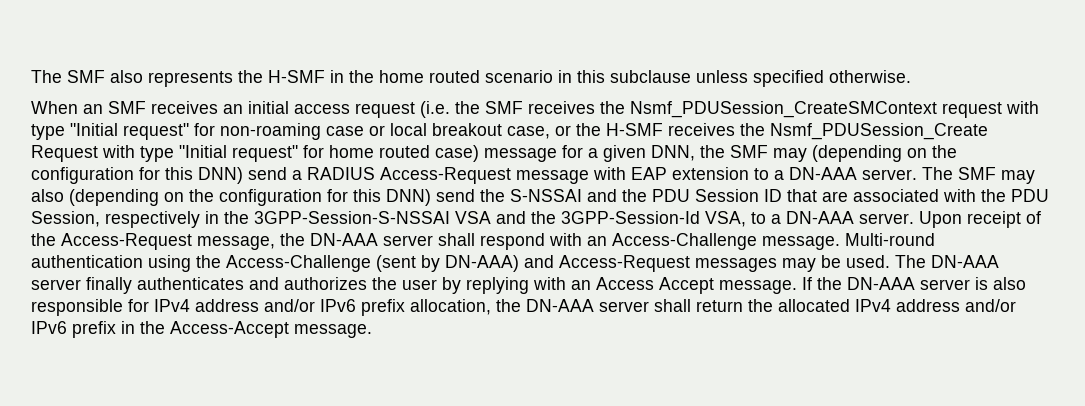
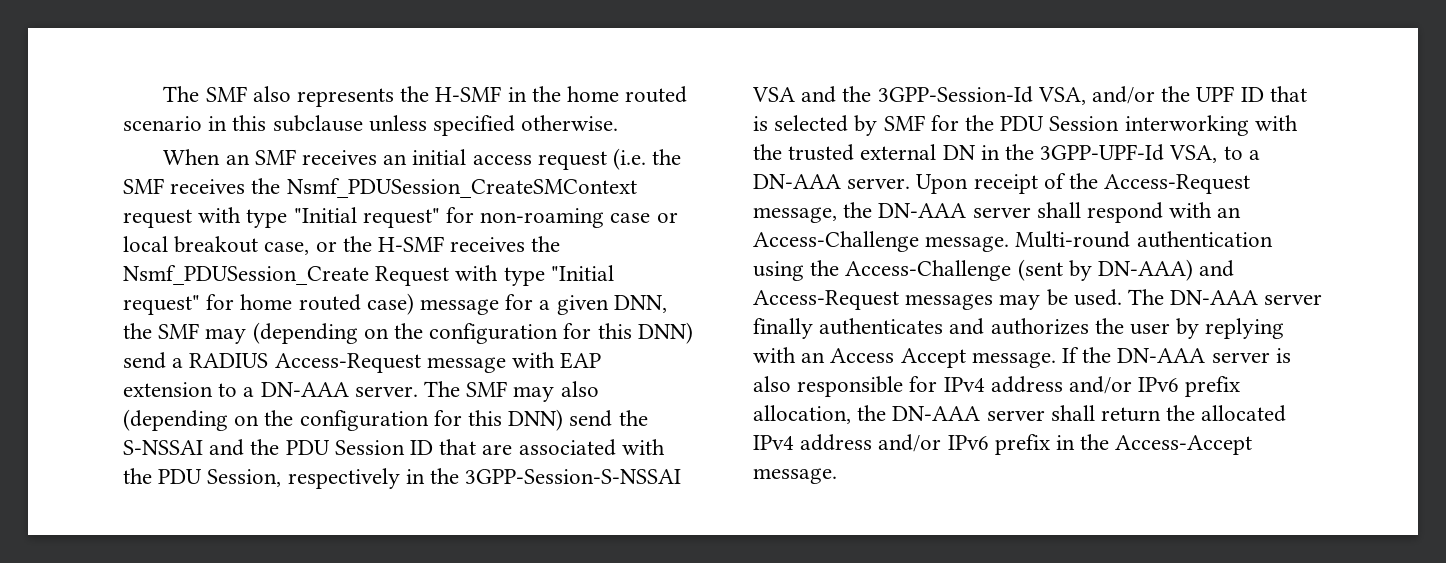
- The SMF may also (depending on the configuration for this DNN) send the S-NSSAI and the PDU Session ID that are associated with the PDU Session, respectively in the 3GPP-Session-S-NSSAI VSA and the 3GPP-Session-Id VSA, to a DN-AAA server.
+ The SMF may also (depending on the configuration for this DNN) send the S-NSSAI and the PDU Session ID that are associated with the PDU Session, respectively in the 3GPP-Session-S-NSSAI VSA and the 3GPP-Session-Id VSA, and/or the UPF ID that is selected by SMF for the PDU Session interworking with the trusted external DN in the 3GPP-UPF-Id VSA, to a DN-AAA server.

